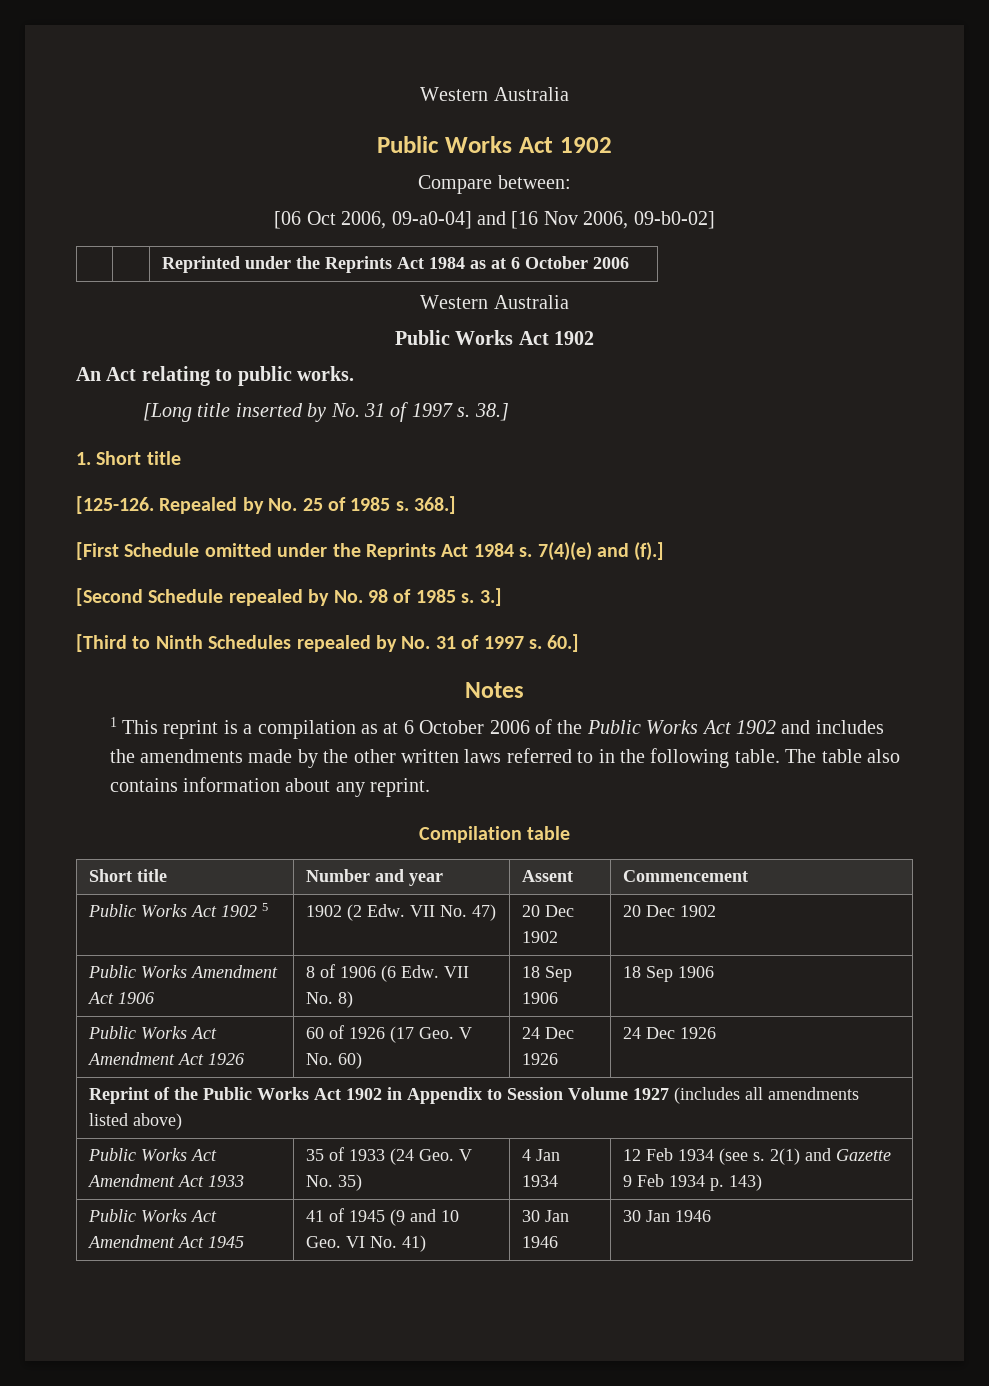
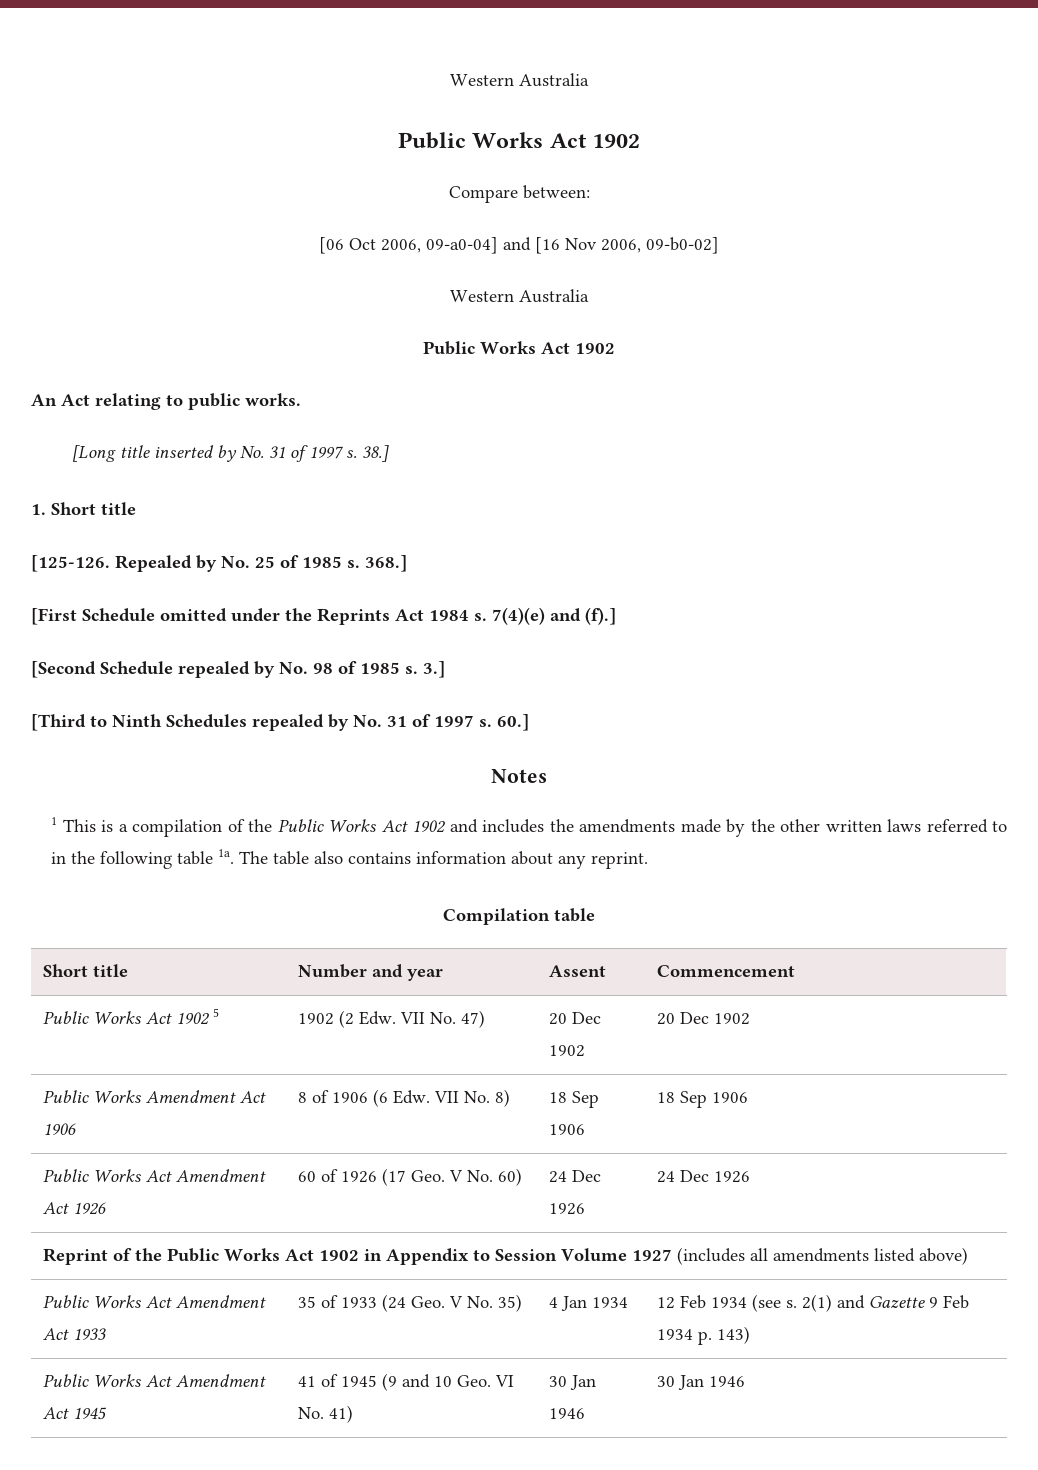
- | | Reprinted under the Reprints Act 1984 as at 6 October 2006
- 1 This reprint is a compilation as at 6 October 2006 of the Public Works Act 1902 and includes the amendments made by the other written laws referred to in the following table.
+ 1 This is a compilation of the Public Works Act 1902 and includes the amendments made by the other written laws referred to in the following table 1a.

